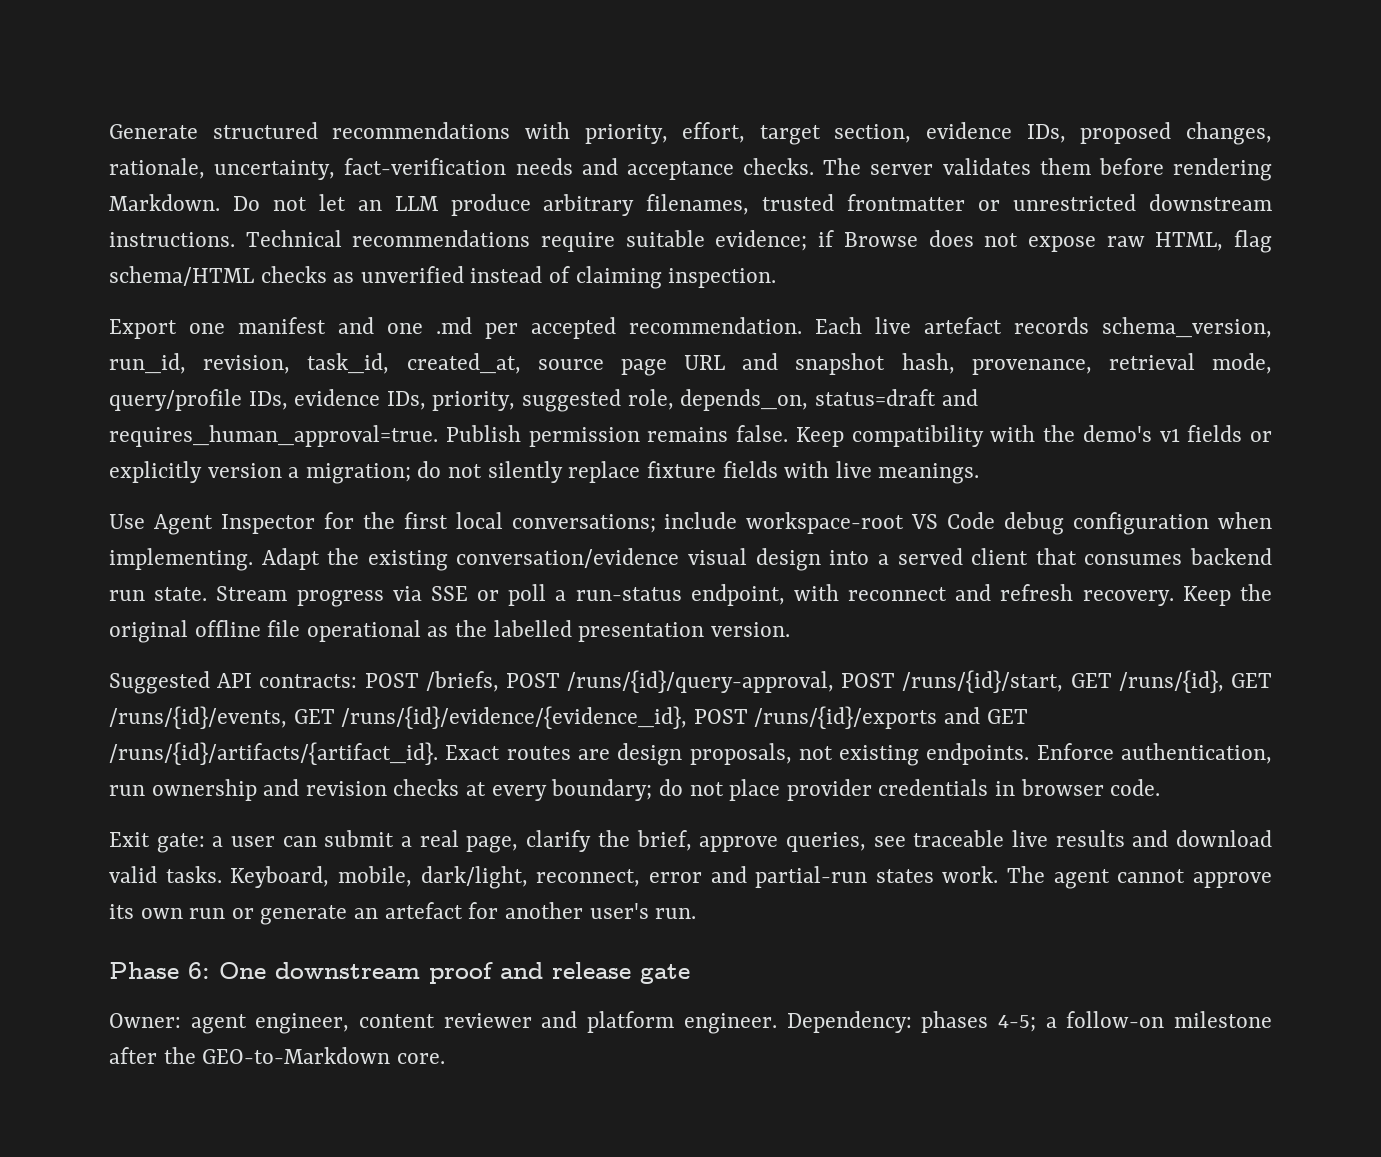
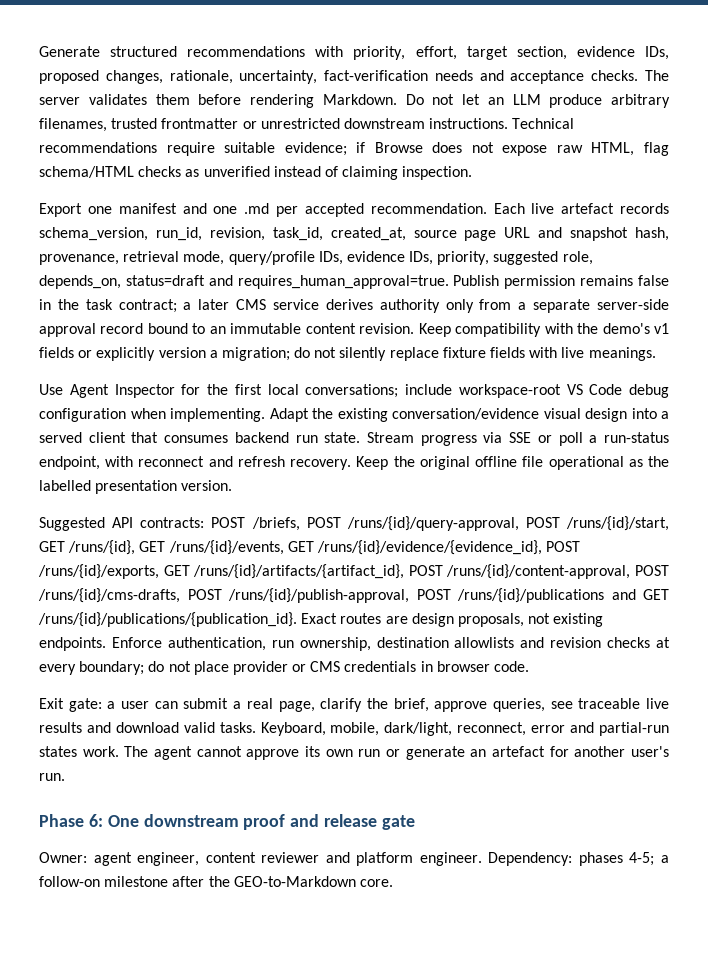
- Publish permission remains false.
+ Publish permission remains false in the task contract; a later CMS service derives authority only from a separate server-side approval record bound to an immutable content revision.
- Suggested API contracts: POST /briefs, POST /runs/{id}/query-approval, POST /runs/{id}/start, GET /runs/{id}, GET /runs/{id}/events, GET /runs/{id}/evidence/{evidence_id}, POST /runs/{id}/exports and GET /runs/{id}/artifacts/{artifact_id}.
+ Suggested API contracts: POST /briefs, POST /runs/{id}/query-approval, POST /runs/{id}/start, GET /runs/{id}, GET /runs/{id}/events, GET /runs/{id}/evidence/{evidence_id}, POST /runs/{id}/exports, GET /runs/{id}/artifacts/{artifact_id}, POST /runs/{id}/content-approval, POST /runs/{id}/cms-drafts, POST /runs/{id}/publish-approval, POST /runs/{id}/publications and GET /runs/{id}/publications/{publication_id}.
- Enforce authentication, run ownership and revision checks at every boundary; do not place provider credentials in browser code.
+ Enforce authentication, run ownership, destination allowlists and revision checks at every boundary; do not place provider or CMS credentials in browser code.

